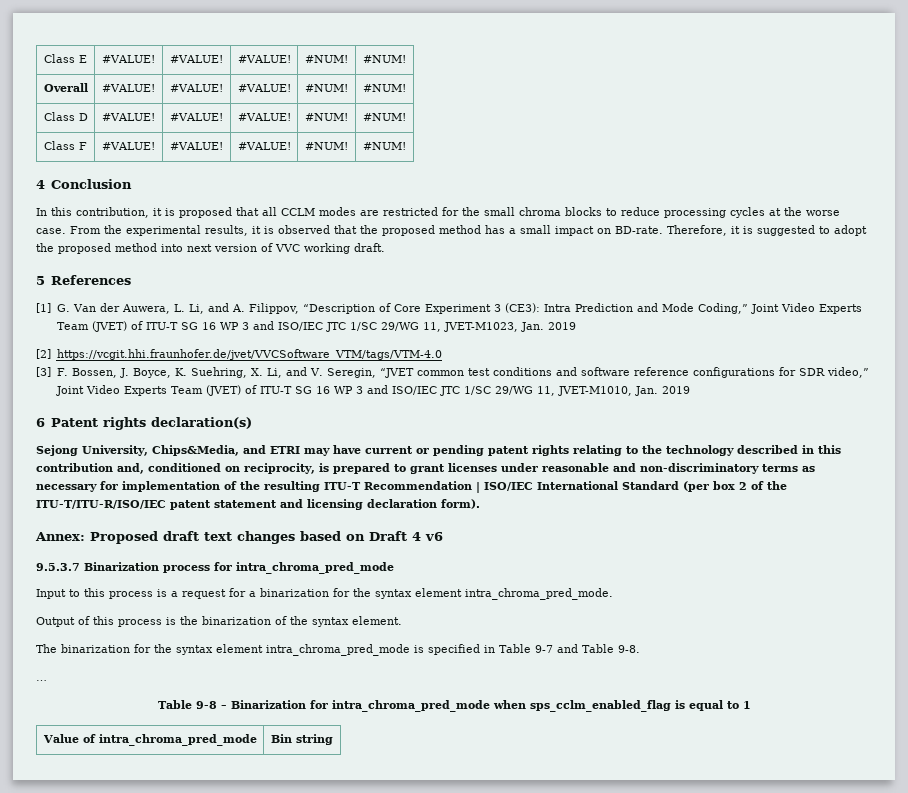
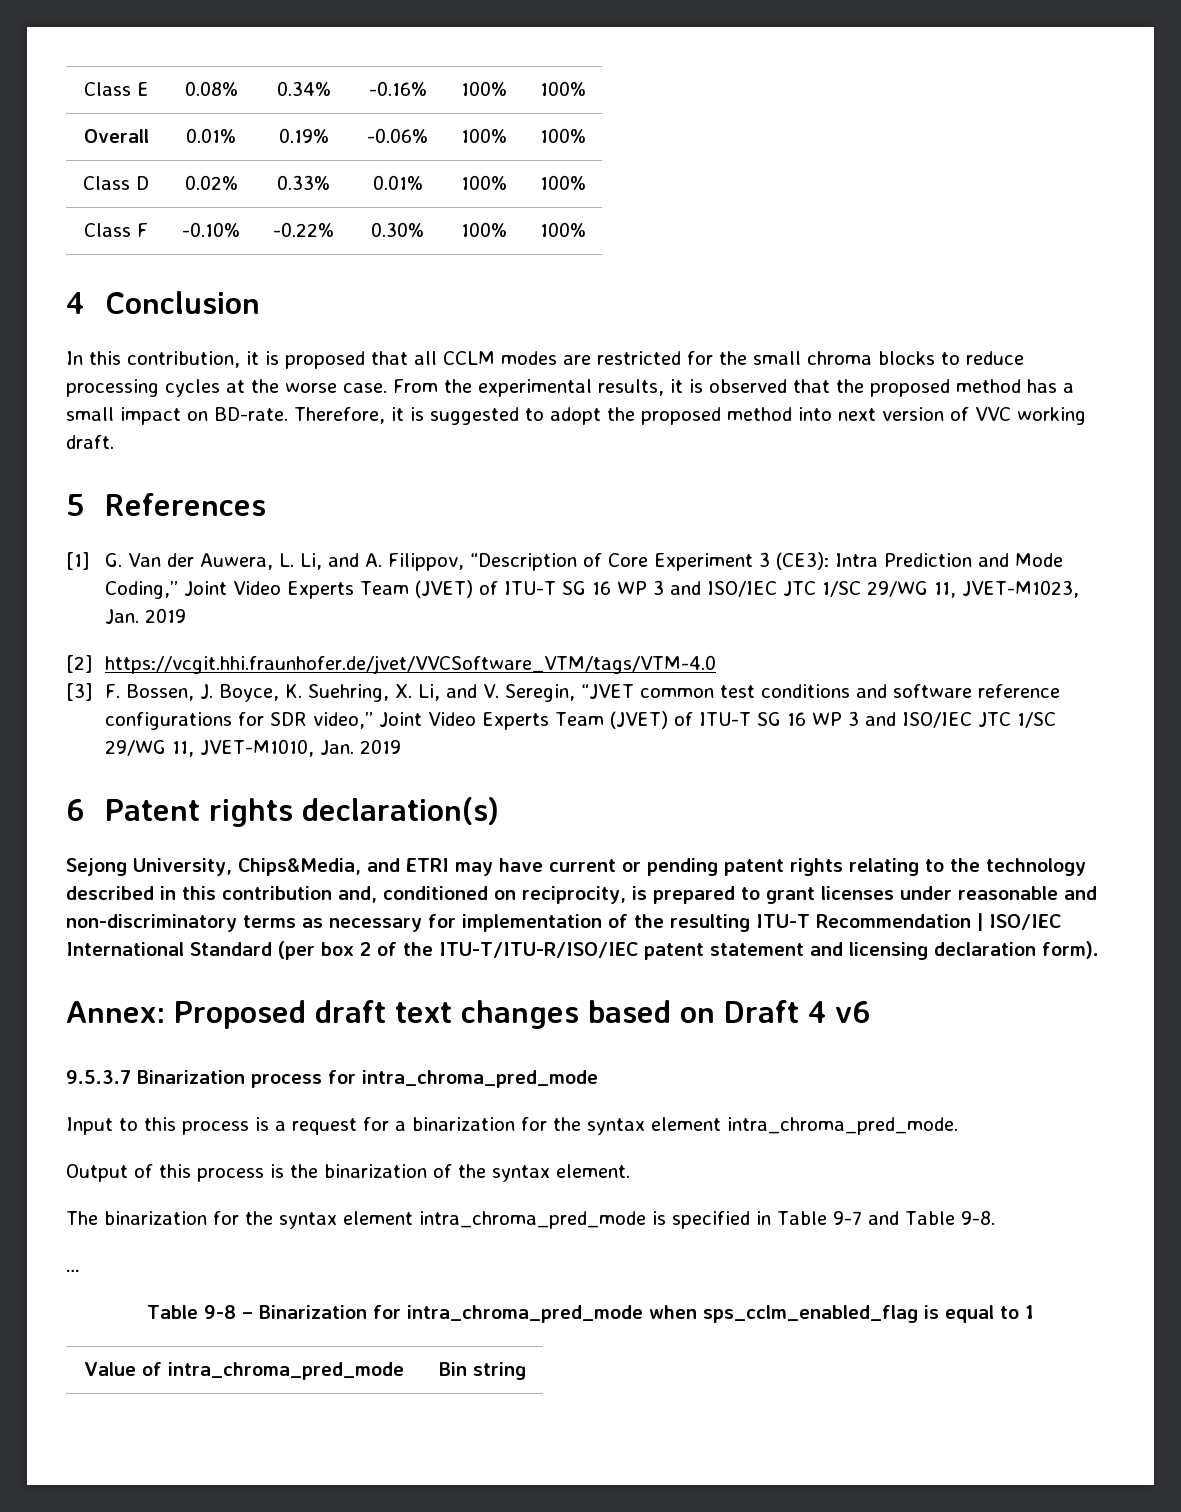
- Class E | #VALUE! | #VALUE! | #VALUE! | #NUM! | #NUM!
- Overall | #VALUE! | #VALUE! | #VALUE! | #NUM! | #NUM!
- Class D | #VALUE! | #VALUE! | #VALUE! | #NUM! | #NUM!
- Class F | #VALUE! | #VALUE! | #VALUE! | #NUM! | #NUM!
+ Class E | 0.08% | 0.34% | -0.16% | 100% | 100%
+ Overall | 0.01% | 0.19% | -0.06% | 100% | 100%
+ Class D | 0.02% | 0.33% | 0.01% | 100% | 100%
+ Class F | -0.10% | -0.22% | 0.30% | 100% | 100%

